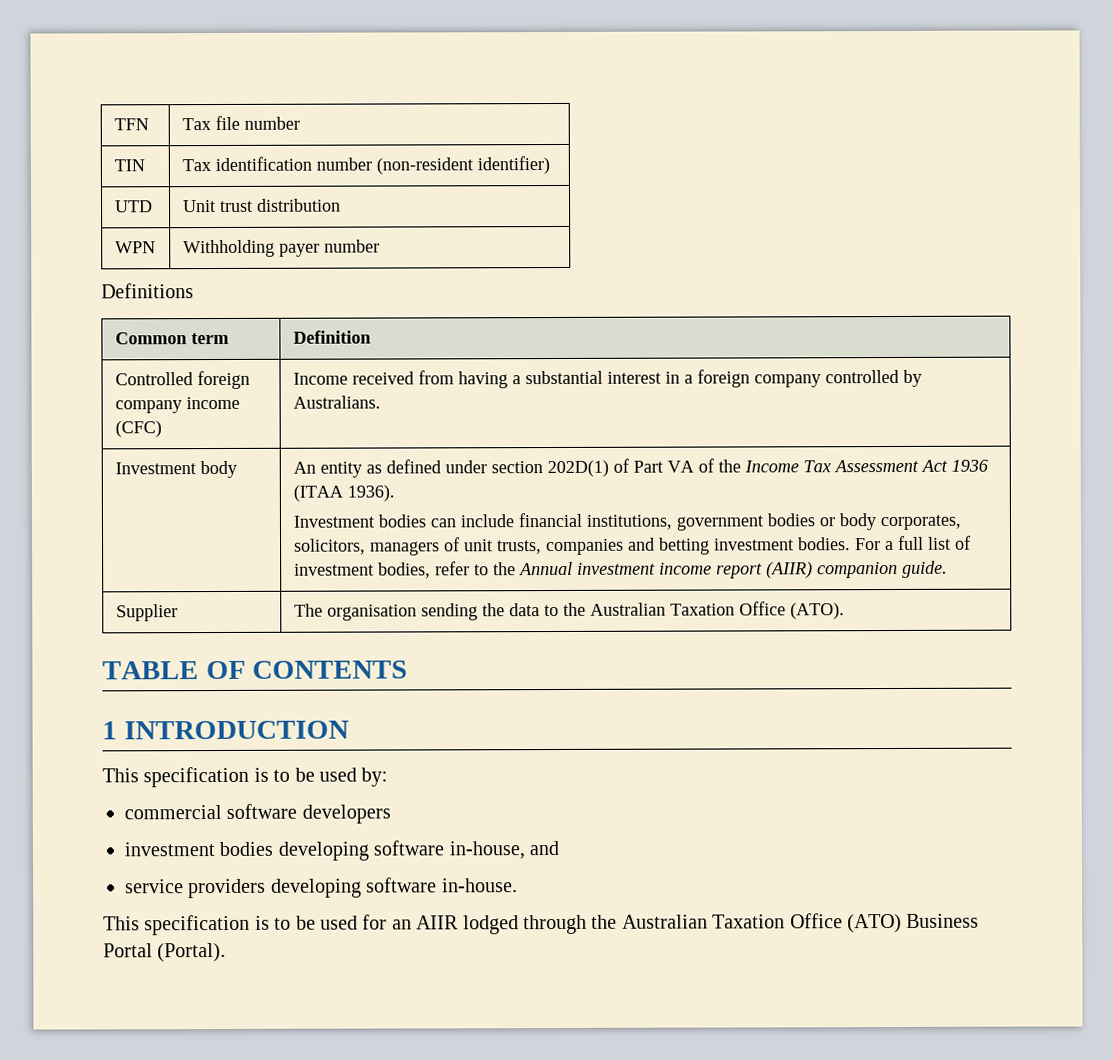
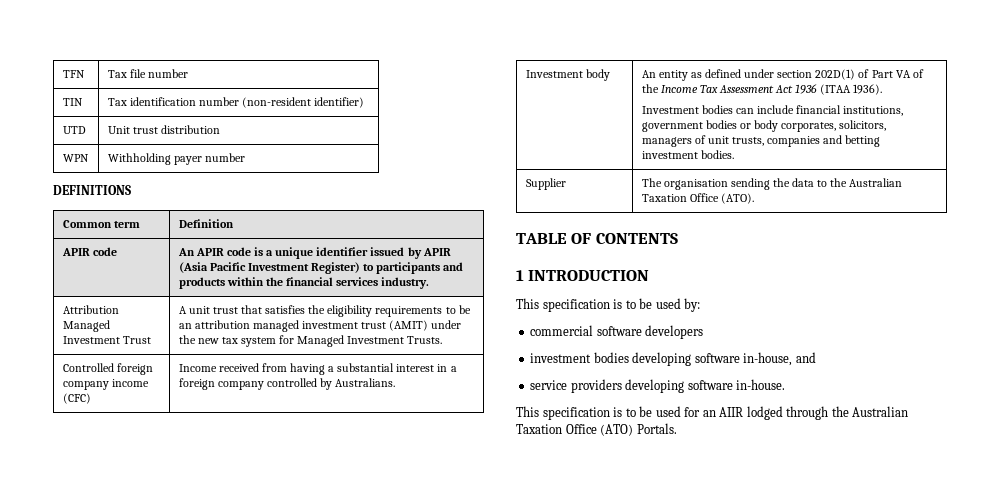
- Definitions
+ DEFINITIONS
+ APIR code | An APIR code is a unique identifier issued by APIR (Asia Pacific Investment Register) to participants and products within the financial services industry.
+ Attribution Managed Investment Trust | A unit trust that satisfies the eligibility requirements to be an attribution managed investment trust (AMIT) under the new tax system for Managed Investment Trusts.
- For a full list of investment bodies, refer to the Annual investment income report (AIIR) companion guide.
- This specification is to be used for an AIIR lodged through the Australian Taxation Office (ATO) Business Portal (Portal).
+ This specification is to be used for an AIIR lodged through the Australian Taxation Office (ATO) Portals.

